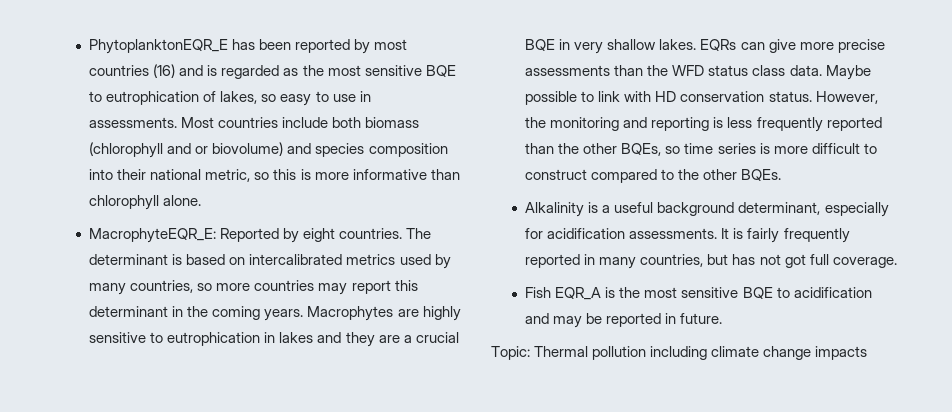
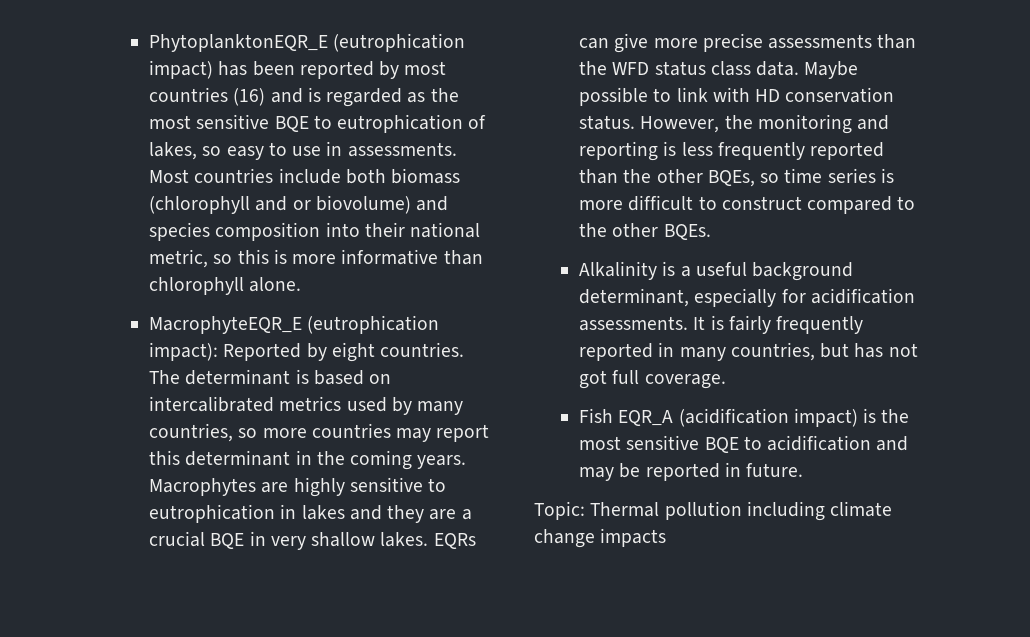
- PhytoplanktonEQR_E has been reported by most countries (16) and is regarded as the most sensitive BQE to eutrophication of lakes, so easy to use in assessments.
+ PhytoplanktonEQR_E (eutrophication impact) has been reported by most countries (16) and is regarded as the most sensitive BQE to eutrophication of lakes, so easy to use in assessments.
- MacrophyteEQR_E: Reported by eight countries.
+ MacrophyteEQR_E (eutrophication impact): Reported by eight countries.
- Fish EQR_A is the most sensitive BQE to acidification and may be reported in future.
+ Fish EQR_A (acidification impact) is the most sensitive BQE to acidification and may be reported in future.

